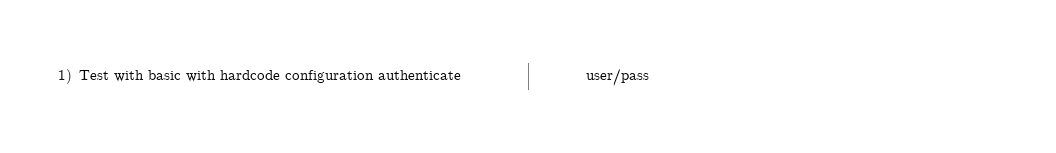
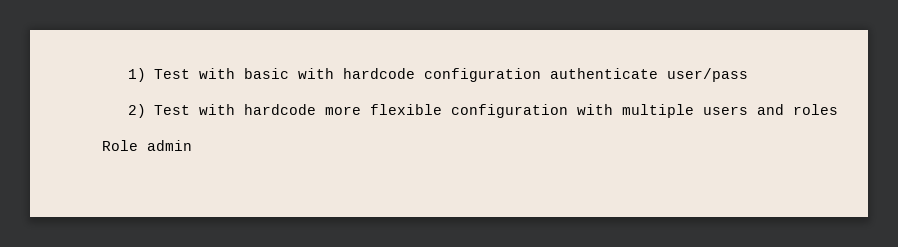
+ 2) Test with hardcode more flexible configuration with multiple users and roles
+ Role admin

